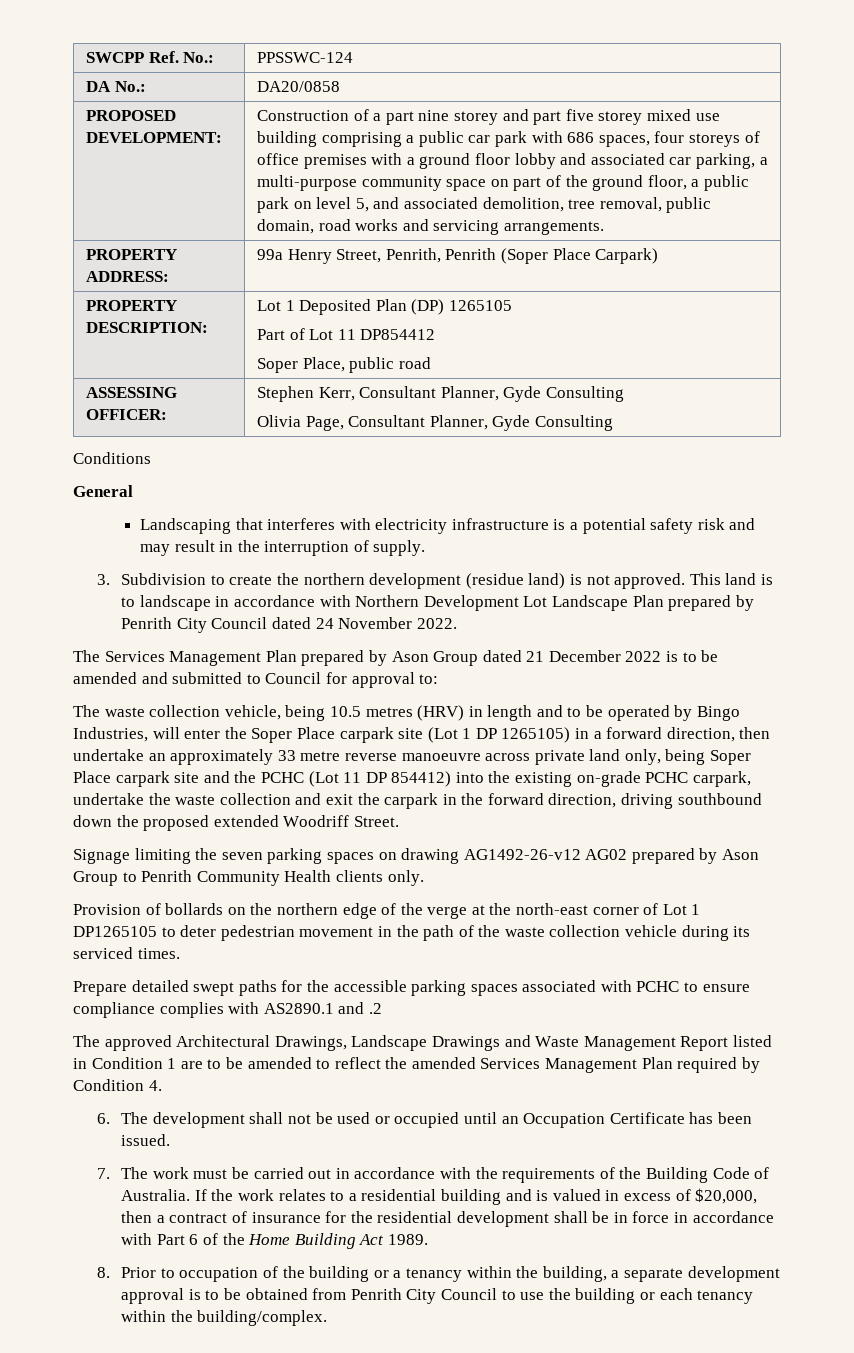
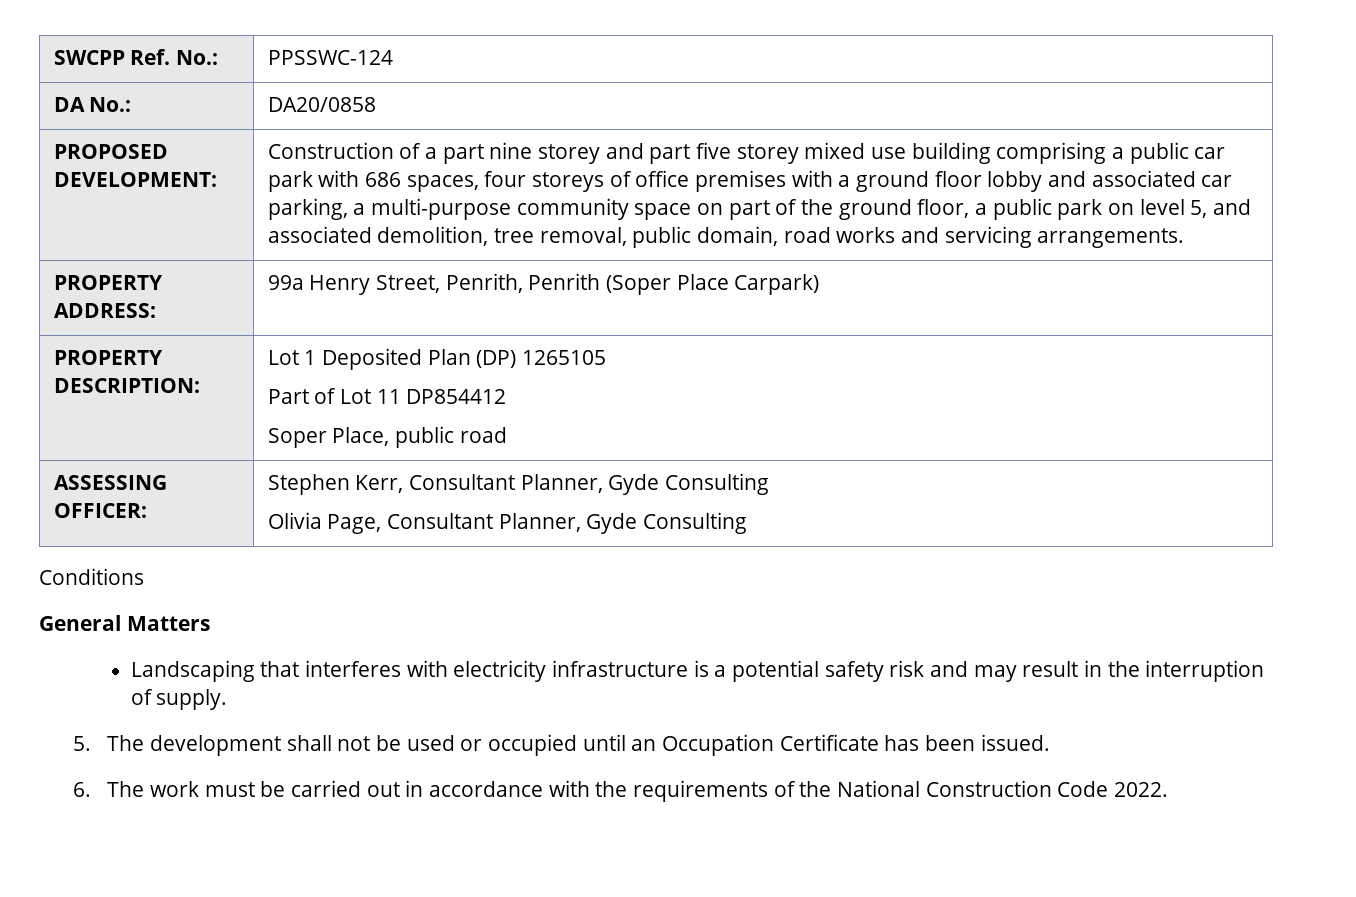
- General
+ General Matters
- 3. Subdivision to create the northern development (residue land) is not approved. This land is to landscape in accordance with Northern Development Lot Landscape Plan prepared by Penrith City Council dated 24 November 2022.
- The Services Management Plan prepared by Ason Group dated 21 December 2022 is to be amended and submitted to Council for approval to:
- The waste collection vehicle, being 10.5 metres (HRV) in length and to be operated by Bingo Industries, will enter the Soper Place carpark site (Lot 1 DP 1265105) in a forward direction, then undertake an approximately 33 metre reverse manoeuvre across private land only, being Soper Place carpark site and the PCHC (Lot 11 DP 854412) into the existing on-grade PCHC carpark, undertake the waste collection and exit the carpark in the forward direction, driving southbound down the proposed extended Woodriff Street.
- Signage limiting the seven parking spaces on drawing AG1492-26-v12 AG02 prepared by Ason Group to Penrith Community Health clients only.
- Provision of bollards on the northern edge of the verge at the north-east corner of Lot 1 DP1265105 to deter pedestrian movement in the path of the waste collection vehicle during its serviced times.
- Prepare detailed swept paths for the accessible parking spaces associated with PCHC to ensure compliance complies with AS2890.1 and .2
- The approved Architectural Drawings, Landscape Drawings and Waste Management Report listed in Condition 1 are to be amended to reflect the amended Services Management Plan required by Condition 4.
- 6. The development shall not be used or occupied until an Occupation Certificate has been issued.
+ 5. The development shall not be used or occupied until an Occupation Certificate has been issued.
- 7. The work must be carried out in accordance with the requirements of the Building Code of Australia. If the work relates to a residential building and is valued in excess of $20,000, then a contract of insurance for the residential development shall be in force in accordance with Part 6 of the Home Building Act 1989.
- 8. Prior to occupation of the building or a tenancy within the building, a separate development approval is to be obtained from Penrith City Council to use the building or each tenancy within the building/complex.
+ 6. The work must be carried out in accordance with the requirements of the National Construction Code 2022.

